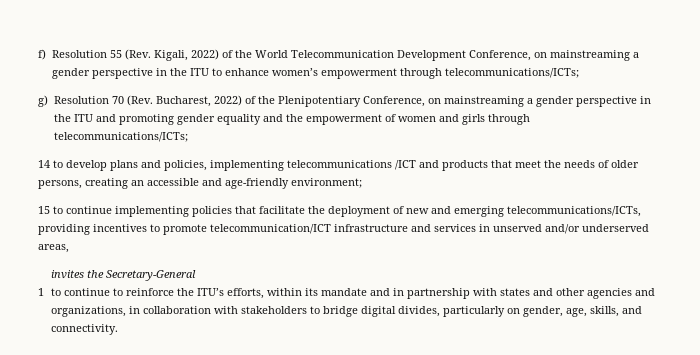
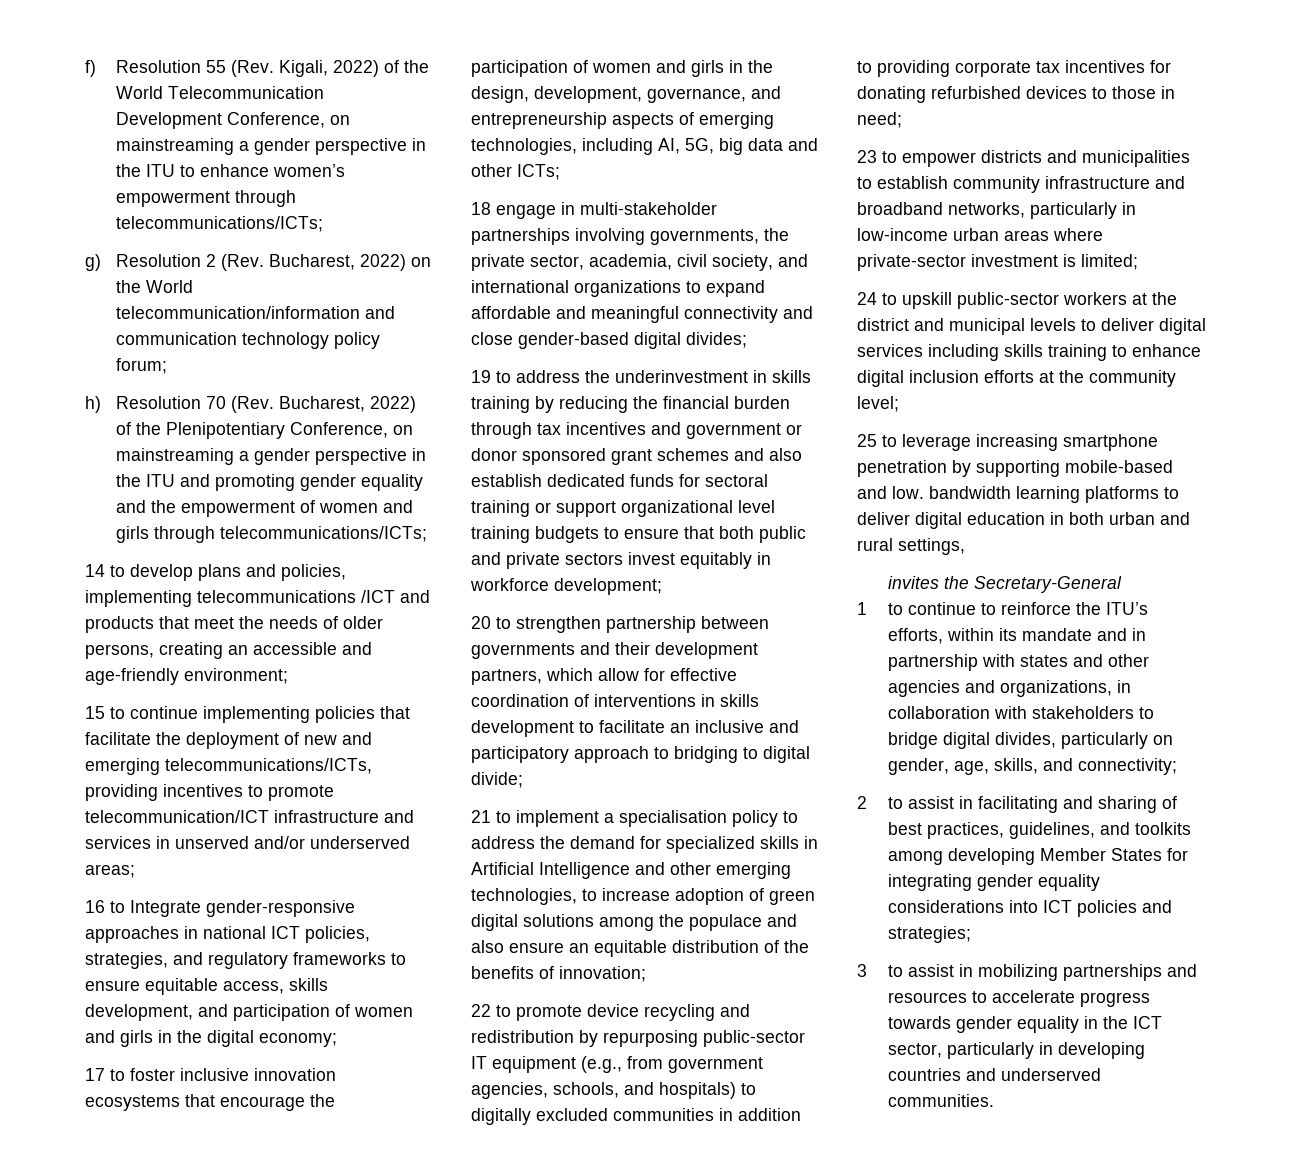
- g) Resolution 70 (Rev. Bucharest, 2022) of the Plenipotentiary Conference, on mainstreaming a gender perspective in the ITU and promoting gender equality and the empowerment of women and girls through telecommunications/ICTs;
+ g) Resolution 2 (Rev. Bucharest, 2022) on the World telecommunication/information and communication technology policy forum;
+ h) Resolution 70 (Rev. Bucharest, 2022) of the Plenipotentiary Conference, on mainstreaming a gender perspective in the ITU and promoting gender equality and the empowerment of women and girls through telecommunications/ICTs;
- 15 to continue implementing policies that facilitate the deployment of new and emerging telecommunications/ICTs, providing incentives to promote telecommunication/ICT infrastructure and services in unserved and/or underserved areas,
+ 15 to continue implementing policies that facilitate the deployment of new and emerging telecommunications/ICTs, providing incentives to promote telecommunication/ICT infrastructure and services in unserved and/or underserved areas;
+ 16 to Integrate gender-responsive approaches in national ICT policies, strategies, and regulatory frameworks to ensure equitable access, skills development, and participation of women and girls in the digital economy;
+ 17 to foster inclusive innovation ecosystems that encourage the participation of women and girls in the design, development, governance, and entrepreneurship aspects of emerging technologies, including AI, 5G, big data and other ICTs;
+ 18 engage in multi-stakeholder partnerships involving governments, the private sector, academia, civil society, and international organizations to expand affordable and meaningful connectivity and close gender-based digital divides;
+ 19 to address the underinvestment in skills training by reducing the financial burden through tax incentives and government or donor sponsored grant schemes and also establish dedicated funds for sectoral training or support organizational level training budgets to ensure that both public and private sectors invest equitably in workforce development;
+ 20 to strengthen partnership between governments and their development partners, which allow for effective coordination of interventions in skills development to facilitate an inclusive and participatory approach to bridging to digital divide;
+ 21 to implement a specialisation policy to address the demand for specialized skills in Artificial Intelligence and other emerging technologies, to increase adoption of green digital solutions among the populace and also ensure an equitable distribution of the benefits of innovation;
+ 22 to promote device recycling and redistribution by repurposing public-sector IT equipment (e.g., from government agencies, schools, and hospitals) to digitally excluded communities in addition to providing corporate tax incentives for donating refurbished devices to those in need;
+ 23 to empower districts and municipalities to establish community infrastructure and broadband networks, particularly in low-income urban areas where private-sector investment is limited;
+ 24 to upskill public-sector workers at the district and municipal levels to deliver digital services including skills training to enhance digital inclusion efforts at the community level;
+ 25 to leverage increasing smartphone penetration by supporting mobile-based and low. bandwidth learning platforms to deliver digital education in both urban and rural settings,
- 1 to continue to reinforce the ITU’s efforts, within its mandate and in partnership with states and other agencies and organizations, in collaboration with stakeholders to bridge digital divides, particularly on gender, age, skills, and connectivity.
+ 1 to continue to reinforce the ITU’s efforts, within its mandate and in partnership with states and other agencies and organizations, in collaboration with stakeholders to bridge digital divides, particularly on gender, age, skills, and connectivity;
+ 2 to assist in facilitating and sharing of best practices, guidelines, and toolkits among developing Member States for integrating gender equality considerations into ICT policies and strategies;
+ 3 to assist in mobilizing partnerships and resources to accelerate progress towards gender equality in the ICT sector, particularly in developing countries and underserved communities.

